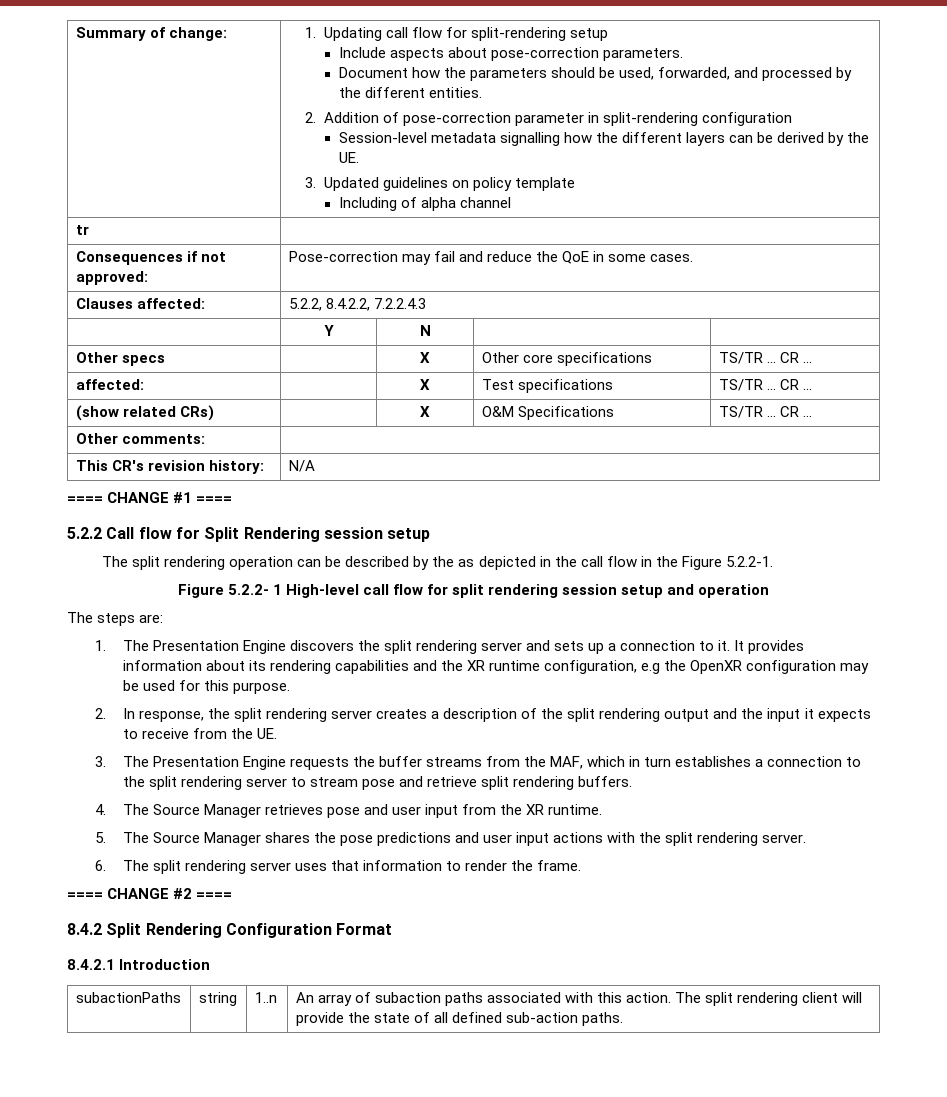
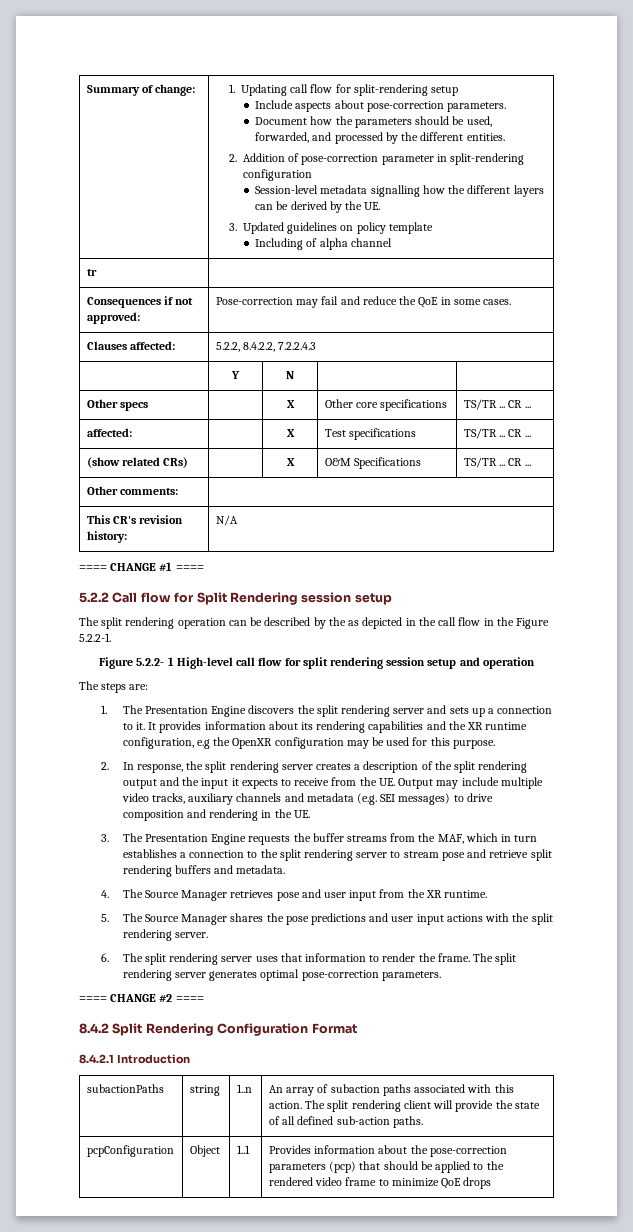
- 2. In response, the split rendering server creates a description of the split rendering output and the input it expects to receive from the UE.
+ 2. In response, the split rendering server creates a description of the split rendering output and the input it expects to receive from the UE. Output may include multiple video tracks, auxiliary channels and metadata (e.g. SEI messages) to drive composition and rendering in the UE.
- 3. The Presentation Engine requests the buffer streams from the MAF, which in turn establishes a connection to the split rendering server to stream pose and retrieve split rendering buffers.
+ 3. The Presentation Engine requests the buffer streams from the MAF, which in turn establishes a connection to the split rendering server to stream pose and retrieve split rendering buffers and metadata.
+ The split rendering server generates optimal pose-correction parameters.
+ pcpConfiguration | Object | 1..1 | Provides information about the pose-correction parameters (pcp) that should be applied to the rendered video frame to minimize QoE drops

